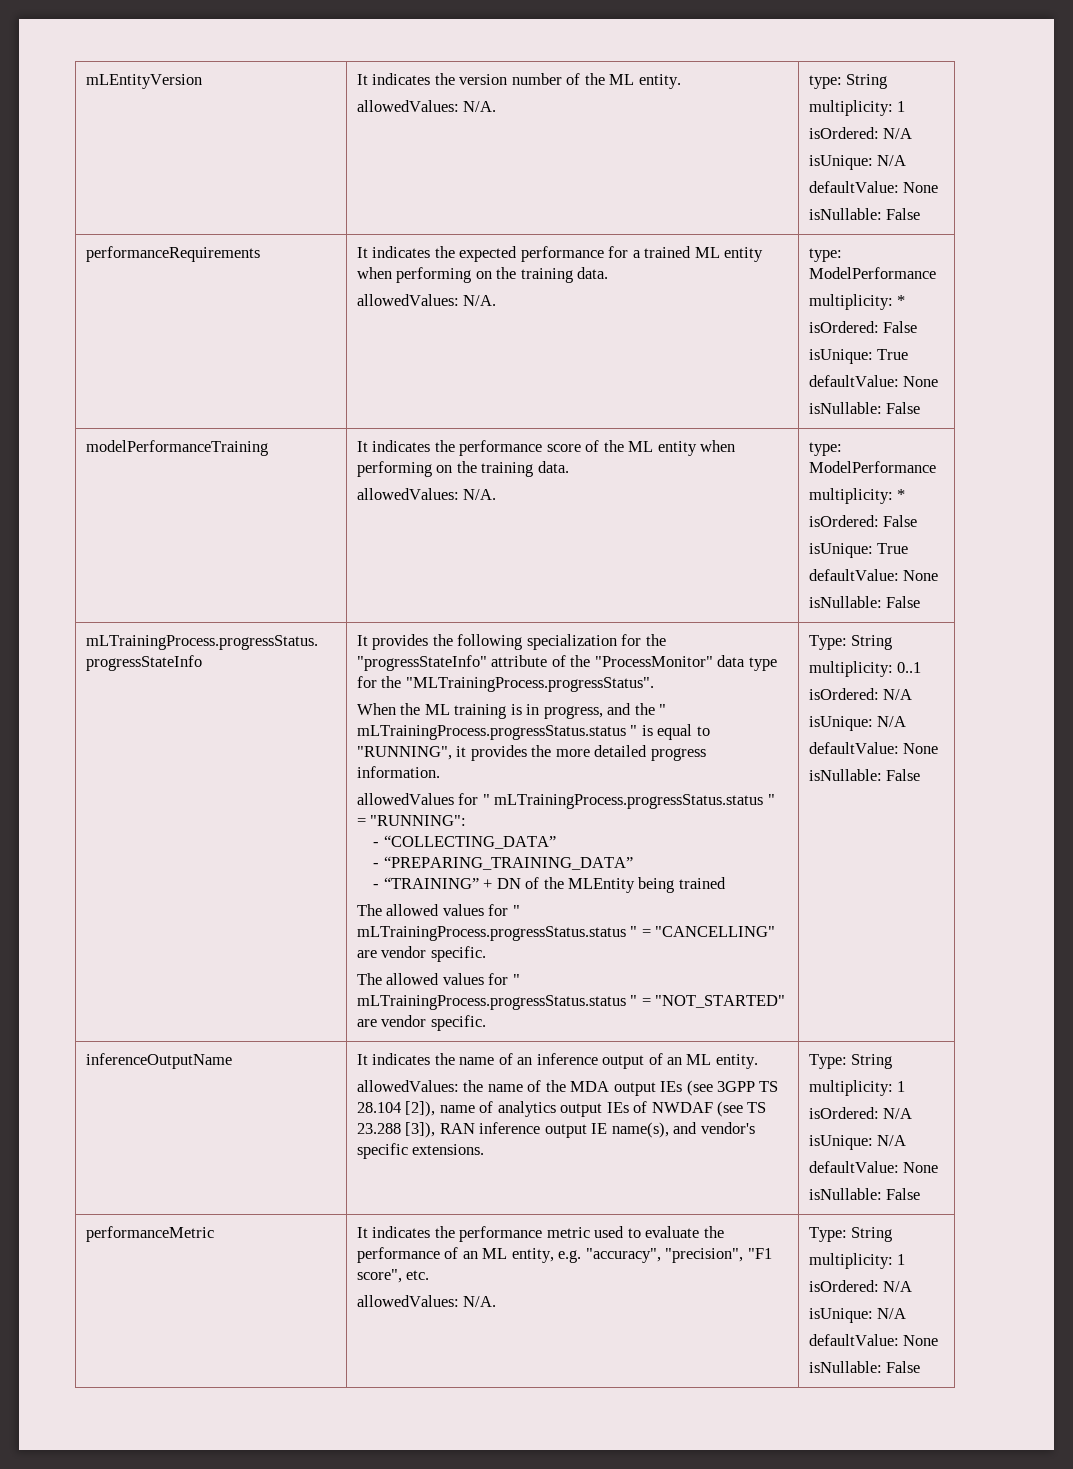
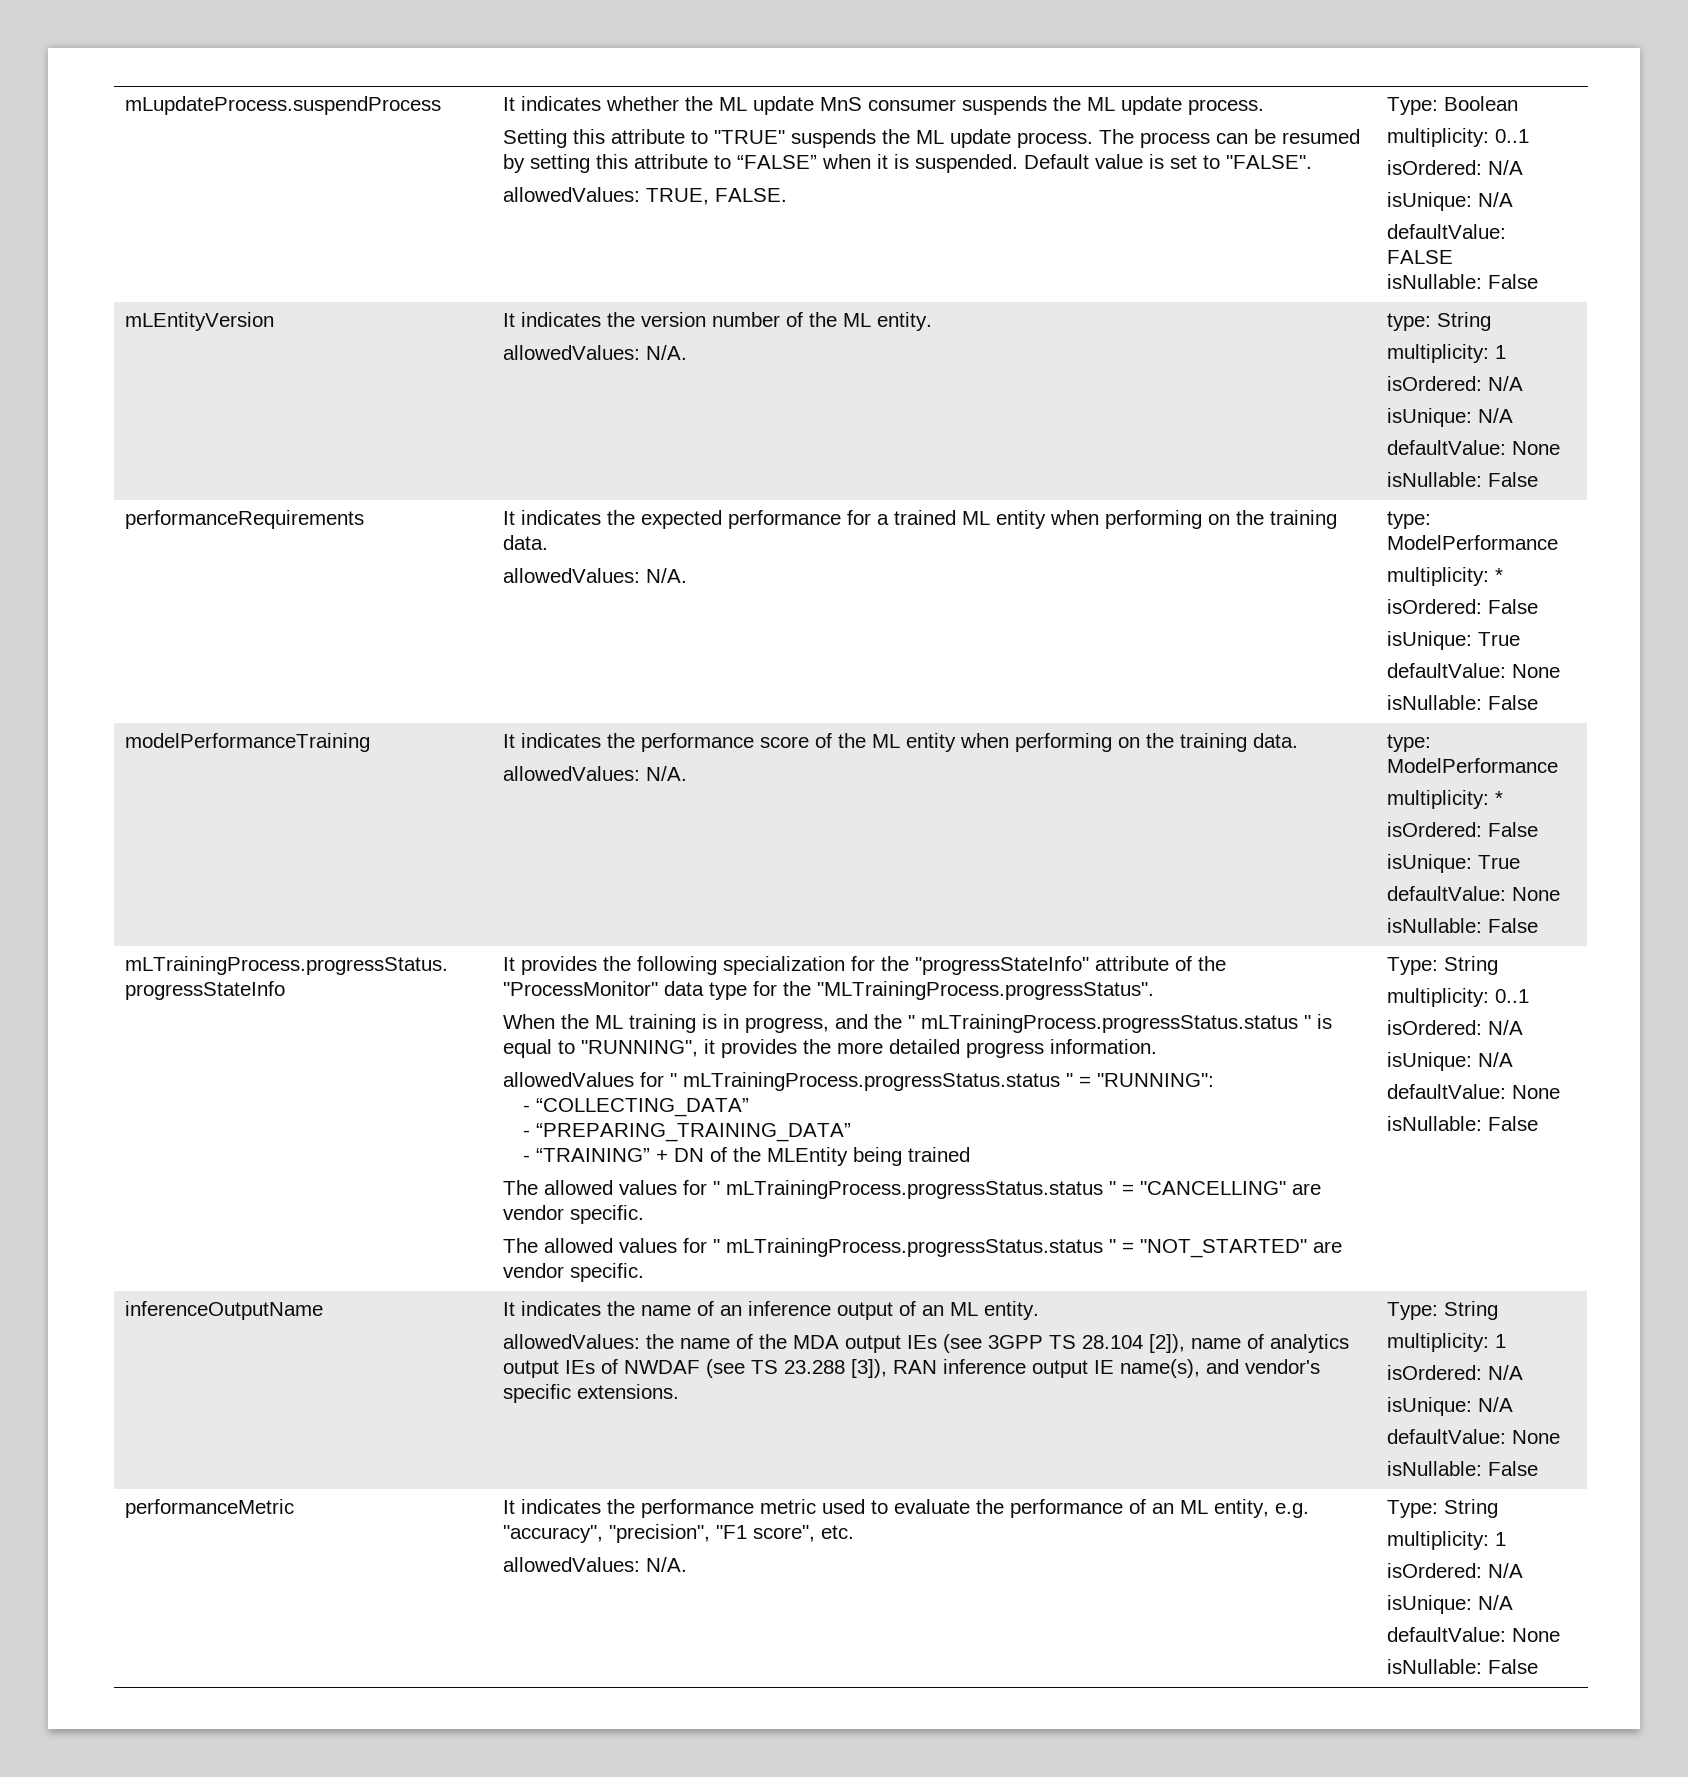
+ mLupdateProcess.suspendProcess | It indicates whether the ML update MnS consumer suspends the ML update process.
+ Setting this attribute to "TRUE" suspends the ML update process. The process can be resumed by setting this attribute to “FALSE” when it is suspended. Default value is set to "FALSE".
+ allowedValues: TRUE, FALSE. | Type: Boolean
+ multiplicity: 0..1
+ isOrdered: N/A
+ isUnique: N/A
+ defaultValue: FALSE
+ isNullable: False

